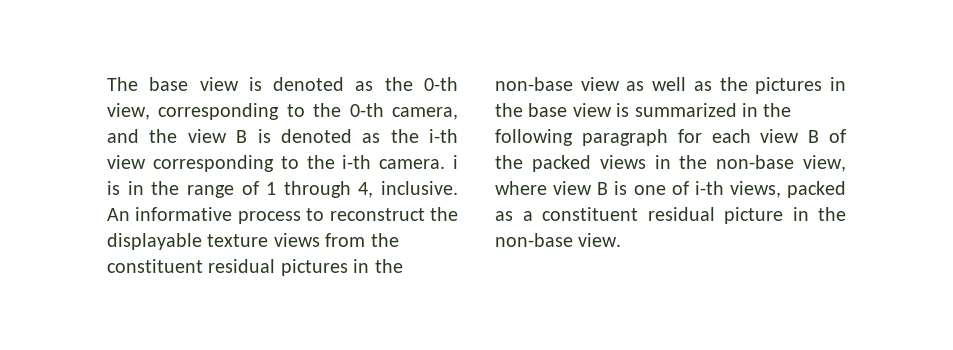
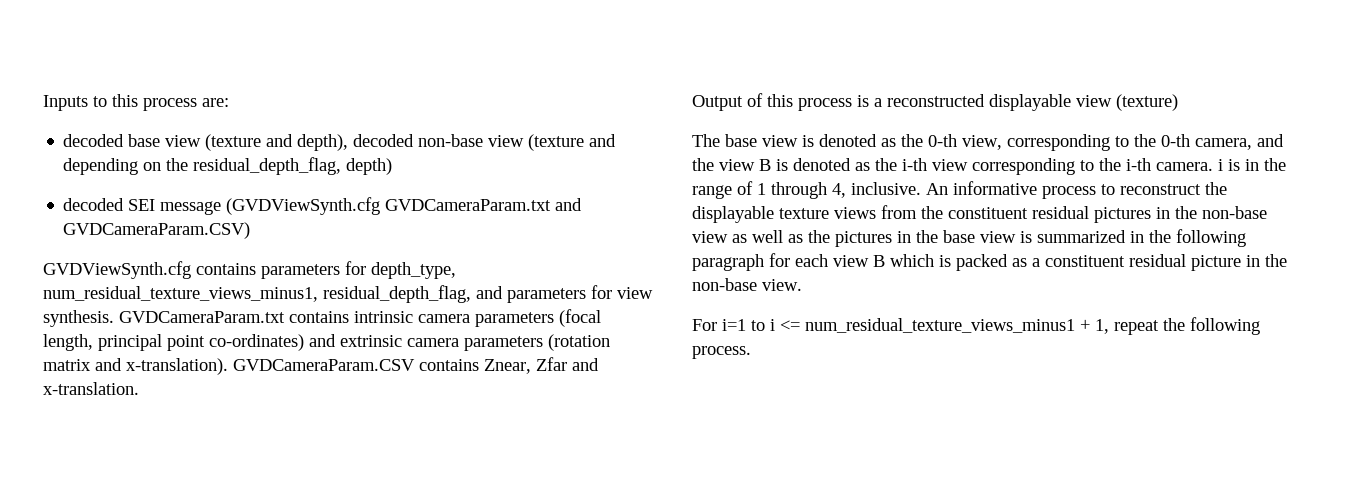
+ Inputs to this process are:
+ decoded base view (texture and depth), decoded non-base view (texture and depending on the residual_depth_flag, depth)
+ decoded SEI message (GVDViewSynth.cfg GVDCameraParam.txt and GVDCameraParam.CSV)
+ GVDViewSynth.cfg contains parameters for depth_type, num_residual_texture_views_minus1, residual_depth_flag, and parameters for view synthesis. GVDCameraParam.txt contains intrinsic camera parameters (focal length, principal point co-ordinates) and extrinsic camera parameters (rotation matrix and x-translation). GVDCameraParam.CSV contains Znear, Zfar and x-translation.
+ Output of this process is a reconstructed displayable view (texture)
- An informative process to reconstruct the displayable texture views from the constituent residual pictures in the non-base view as well as the pictures in the base view is summarized in the following paragraph for each view B of the packed views in the non-base view, where view B is one of i-th views, packed as a constituent residual picture in the non-base view.
+ An informative process to reconstruct the displayable texture views from the constituent residual pictures in the non-base view as well as the pictures in the base view is summarized in the following paragraph for each view B which is packed as a constituent residual picture in the non-base view.
+ For i=1 to i <= num_residual_texture_views_minus1 + 1, repeat the following process.

